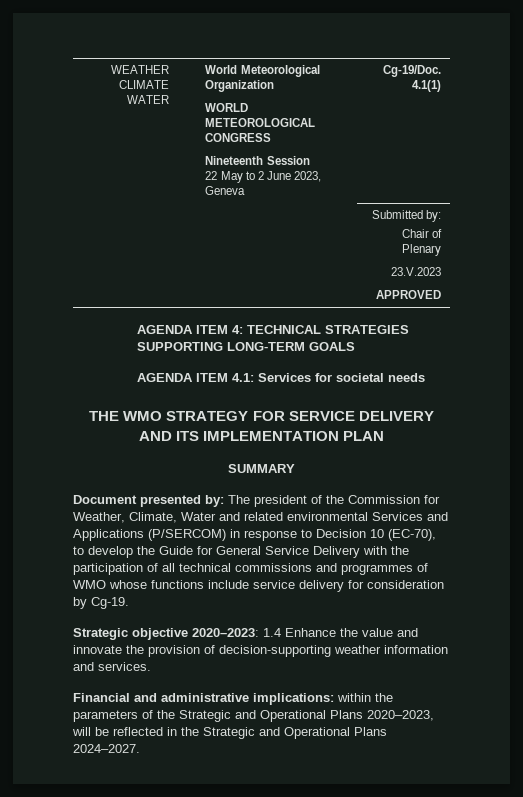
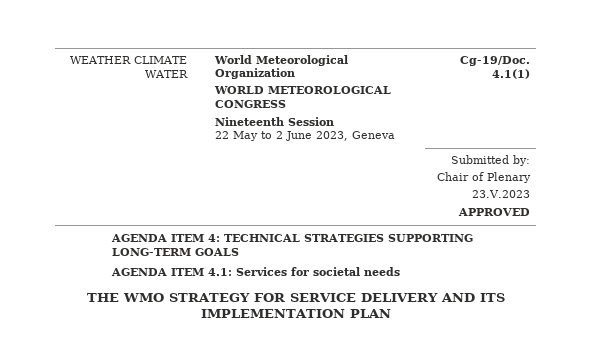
- SUMMARY
- Document presented by: The president of the Commission for Weather, Climate, Water and related environmental Services and Applications (P/SERCOM) in response to Decision 10 (EC-70), to develop the Guide for General Service Delivery with the participation of all technical commissions and programmes of WMO whose functions include service delivery for consideration by Cg-19.
- Strategic objective 2020–2023: 1.4 Enhance the value and innovate the provision of decision-supporting weather information and services.
- Financial and administrative implications: within the parameters of the Strategic and Operational Plans 2020–2023, will be reflected in the Strategic and Operational Plans 2024–2027.

